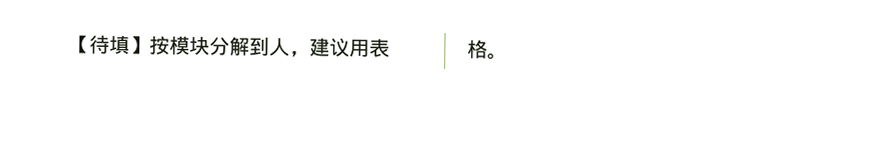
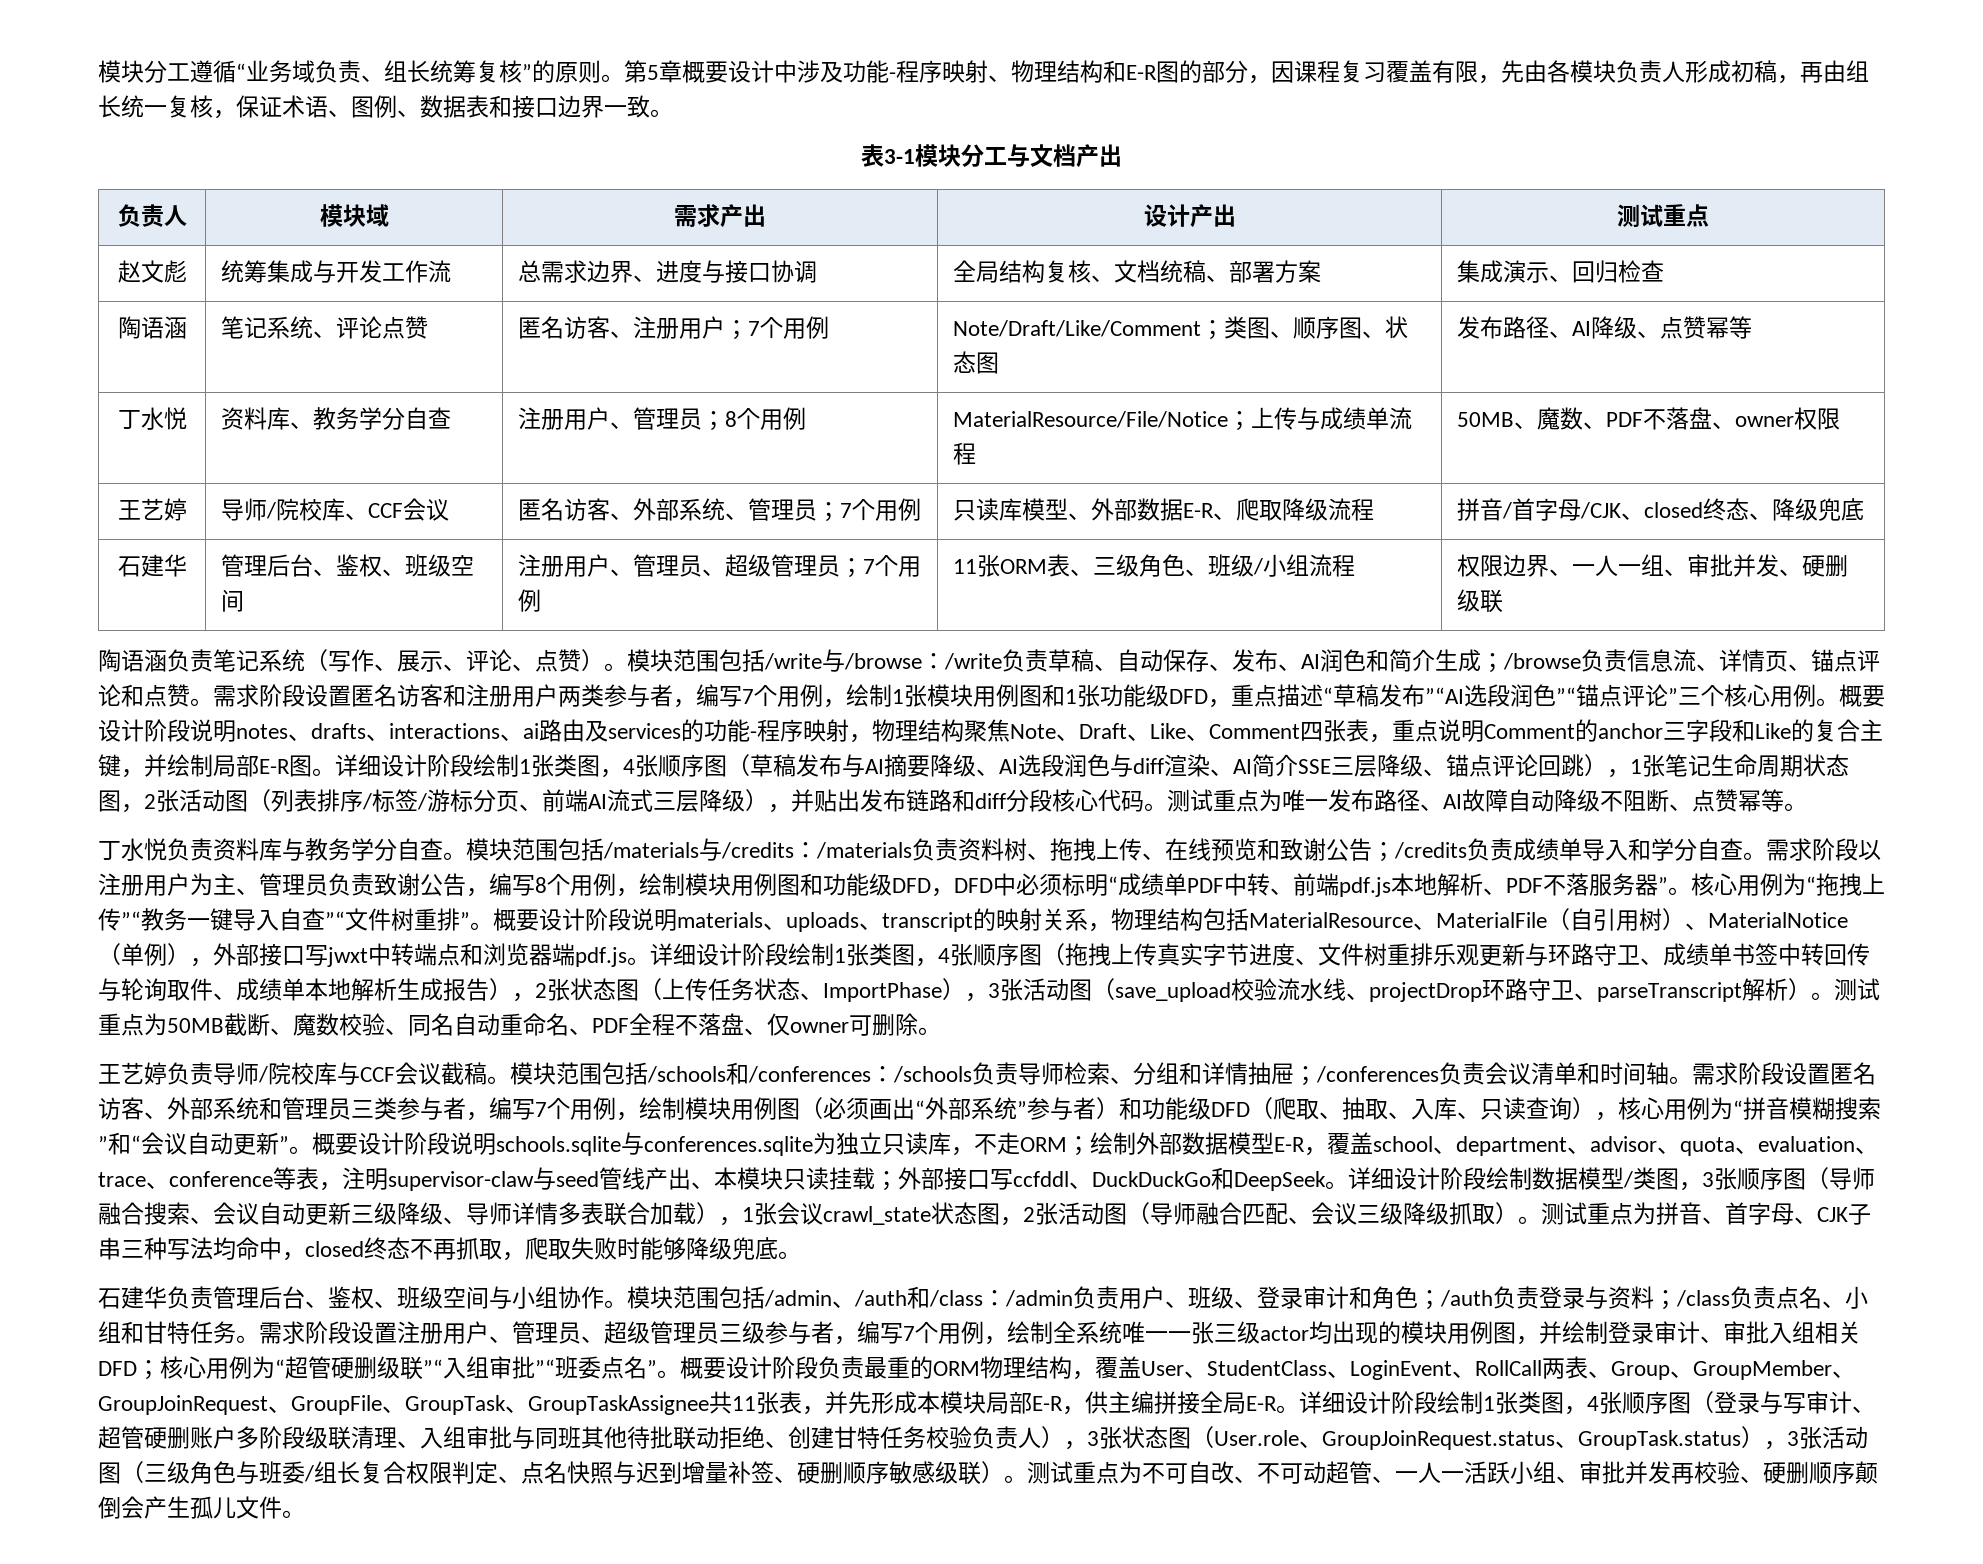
- 【待填】按模块分解到人，建议用表格。
+ 模块分工遵循“业务域负责、组长统筹复核”的原则。第5章概要设计中涉及功能-程序映射、物理结构和E-R图的部分，因课程复习覆盖有限，先由各模块负责人形成初稿，再由组长统一复核，保证术语、图例、数据表和接口边界一致。
+ 表3-1模块分工与文档产出
+ 负责人 | 模块域 | 需求产出 | 设计产出 | 测试重点
+ 赵文彪 | 统筹集成与开发工作流 | 总需求边界、进度与接口协调 | 全局结构复核、文档统稿、部署方案 | 集成演示、回归检查
+ 陶语涵 | 笔记系统、评论点赞 | 匿名访客、注册用户；7个用例 | Note/Draft/Like/Comment；类图、顺序图、状态图 | 发布路径、AI降级、点赞幂等
+ 丁水悦 | 资料库、教务学分自查 | 注册用户、管理员；8个用例 | MaterialResource/File/Notice；上传与成绩单流程 | 50MB、魔数、PDF不落盘、owner权限
+ 王艺婷 | 导师/院校库、CCF会议 | 匿名访客、外部系统、管理员；7个用例 | 只读库模型、外部数据E-R、爬取降级流程 | 拼音/首字母/CJK、closed终态、降级兜底
+ 石建华 | 管理后台、鉴权、班级空间 | 注册用户、管理员、超级管理员；7个用例 | 11张ORM表、三级角色、班级/小组流程 | 权限边界、一人一组、审批并发、硬删级联
+ 陶语涵负责笔记系统（写作、展示、评论、点赞）。模块范围包括/write与/browse：/write负责草稿、自动保存、发布、AI润色和简介生成；/browse负责信息流、详情页、锚点评论和点赞。需求阶段设置匿名访客和注册用户两类参与者，编写7个用例，绘制1张模块用例图和1张功能级DFD，重点描述“草稿发布”“AI选段润色”“锚点评论”三个核心用例。概要设计阶段说明notes、drafts、interactions、ai路由及services的功能-程序映射，物理结构聚焦Note、Draft、Like、Comment四张表，重点说明Comment的anchor三字段和Like的复合主键，并绘制局部E-R图。详细设计阶段绘制1张类图，4张顺序图（草稿发布与AI摘要降级、AI选段润色与diff渲染、AI简介SSE三层降级、锚点评论回跳），1张笔记生命周期状态图，2张活动图（列表排序/标签/游标分页、前端AI流式三层降级），并贴出发布链路和diff分段核心代码。测试重点为唯一发布路径、AI故障自动降级不阻断、点赞幂等。
+ 丁水悦负责资料库与教务学分自查。模块范围包括/materials与/credits：/materials负责资料树、拖拽上传、在线预览和致谢公告；/credits负责成绩单导入和学分自查。需求阶段以注册用户为主、管理员负责致谢公告，编写8个用例，绘制模块用例图和功能级DFD，DFD中必须标明“成绩单PDF中转、前端pdf.js本地解析、PDF不落服务器”。核心用例为“拖拽上传”“教务一键导入自查”“文件树重排”。概要设计阶段说明materials、uploads、transcript的映射关系，物理结构包括MaterialResource、MaterialFile（自引用树）、MaterialNotice（单例），外部接口写jwxt中转端点和浏览器端pdf.js。详细设计阶段绘制1张类图，4张顺序图（拖拽上传真实字节进度、文件树重排乐观更新与环路守卫、成绩单书签中转回传与轮询取件、成绩单本地解析生成报告），2张状态图（上传任务状态、ImportPhase），3张活动图（save_upload校验流水线、projectDrop环路守卫、parseTranscript解析）。测试重点为50MB截断、魔数校验、同名自动重命名、PDF全程不落盘、仅owner可删除。
+ 王艺婷负责导师/院校库与CCF会议截稿。模块范围包括/schools和/conferences：/schools负责导师检索、分组和详情抽屉；/conferences负责会议清单和时间轴。需求阶段设置匿名访客、外部系统和管理员三类参与者，编写7个用例，绘制模块用例图（必须画出“外部系统”参与者）和功能级DFD（爬取、抽取、入库、只读查询），核心用例为“拼音模糊搜索”和“会议自动更新”。概要设计阶段说明schools.sqlite与conferences.sqlite为独立只读库，不走ORM；绘制外部数据模型E-R，覆盖school、department、advisor、quota、evaluation、trace、conference等表，注明supervisor-claw与seed管线产出、本模块只读挂载；外部接口写ccfddl、DuckDuckGo和DeepSeek。详细设计阶段绘制数据模型/类图，3张顺序图（导师融合搜索、会议自动更新三级降级、导师详情多表联合加载），1张会议crawl_state状态图，2张活动图（导师融合匹配、会议三级降级抓取）。测试重点为拼音、首字母、CJK子串三种写法均命中，closed终态不再抓取，爬取失败时能够降级兜底。
+ 石建华负责管理后台、鉴权、班级空间与小组协作。模块范围包括/admin、/auth和/class：/admin负责用户、班级、登录审计和角色；/auth负责登录与资料；/class负责点名、小组和甘特任务。需求阶段设置注册用户、管理员、超级管理员三级参与者，编写7个用例，绘制全系统唯一一张三级actor均出现的模块用例图，并绘制登录审计、审批入组相关DFD；核心用例为“超管硬删级联”“入组审批”“班委点名”。概要设计阶段负责最重的ORM物理结构，覆盖User、StudentClass、LoginEvent、RollCall两表、Group、GroupMember、GroupJoinRequest、GroupFile、GroupTask、GroupTaskAssignee共11张表，并先形成本模块局部E-R，供主编拼接全局E-R。详细设计阶段绘制1张类图，4张顺序图（登录与写审计、超管硬删账户多阶段级联清理、入组审批与同班其他待批联动拒绝、创建甘特任务校验负责人），3张状态图（User.role、GroupJoinRequest.status、GroupTask.status），3张活动图（三级角色与班委/组长复合权限判定、点名快照与迟到增量补签、硬删顺序敏感级联）。测试重点为不可自改、不可动超管、一人一活跃小组、审批并发再校验、硬删顺序颠倒会产生孤儿文件。

